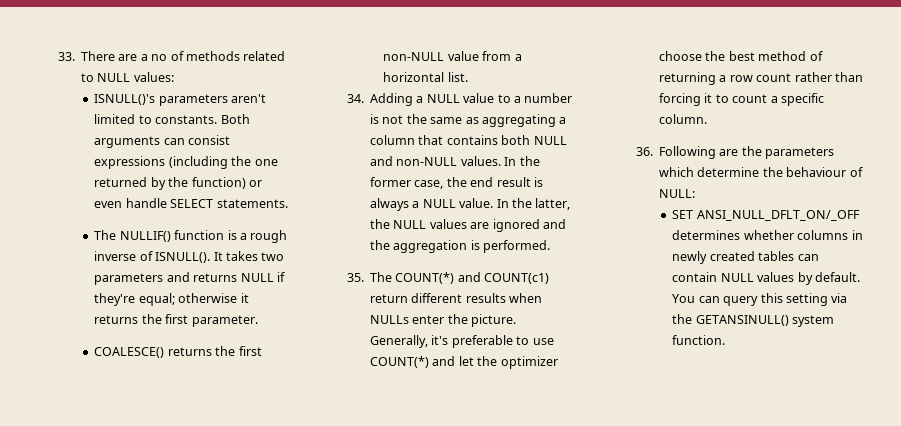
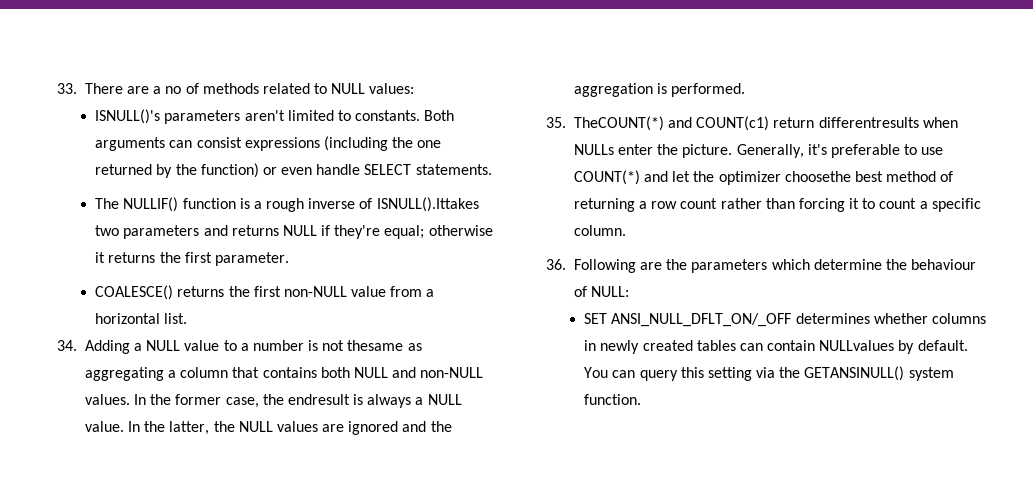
- The NULLIF() function is a rough inverse of ISNULL(). It takes two parameters and returns NULL if they're equal; otherwise it returns the first parameter.
+ The NULLIF() function is a rough inverse of ISNULL().Ittakes two parameters and returns NULL if they're equal; otherwise it returns the first parameter.
- 34. Adding a NULL value to a number is not the same as aggregating a column that contains both NULL and non-NULL values.
+ 34. Adding a NULL value to a number is not thesame as aggregating a column that contains both NULL and non-NULL values.
- In the former case, the end result is always a NULL value.
+ In the former case, the endresult is always a NULL value.
- 35. The COUNT(*) and COUNT(c1) return different results when NULLs enter the picture.
+ 35. TheCOUNT(*) and COUNT(c1) return differentresults when NULLs enter the picture.
- Generally, it's preferable to use COUNT(*) and let the optimizer choose the best method of returning a row count rather than forcing it to count a specific column.
+ Generally, it's preferable to use COUNT(*) and let the optimizer choosethe best method of returning a row count rather than forcing it to count a specific column.
- SET ANSI_NULL_DFLT_ON/_OFF determines whether columns in newly created tables can contain NULL values by default.
+ SET ANSI_NULL_DFLT_ON/_OFF determines whether columns in newly created tables can contain NULLvalues by default.

